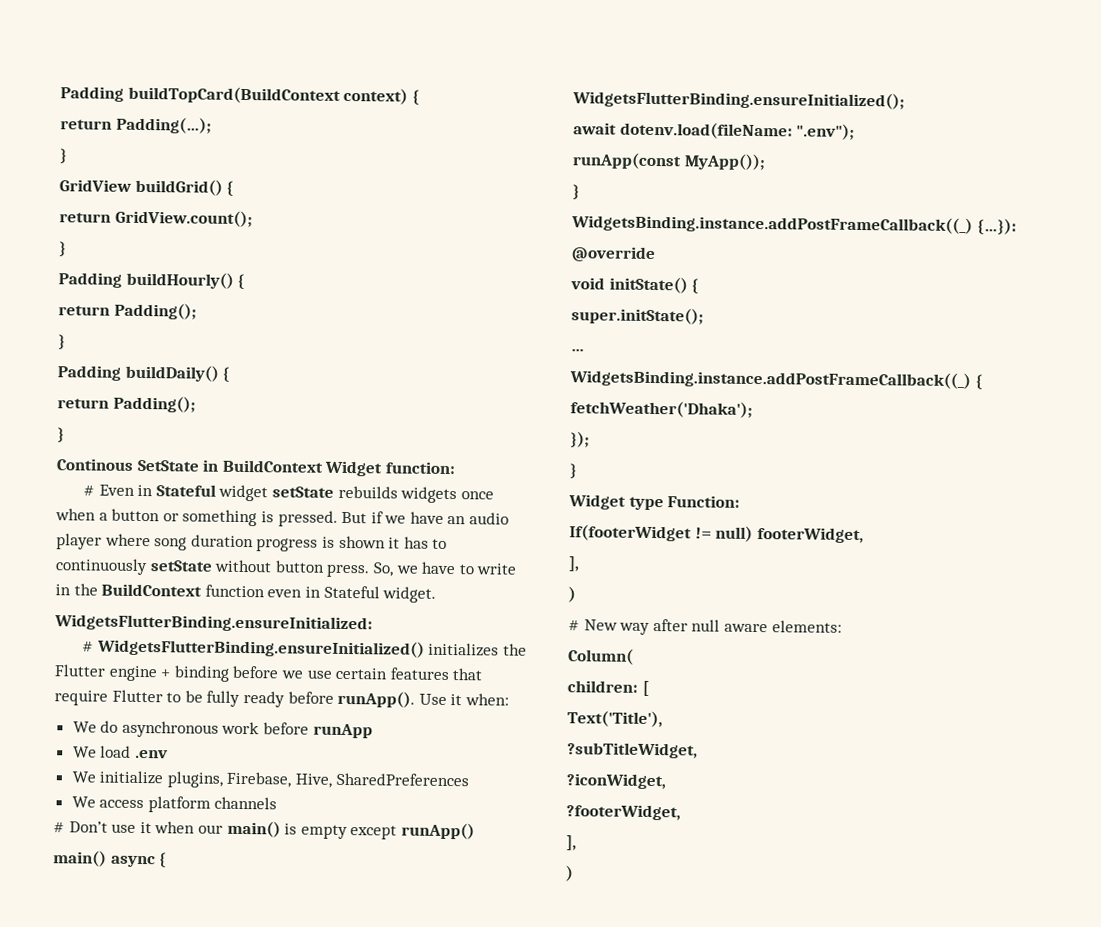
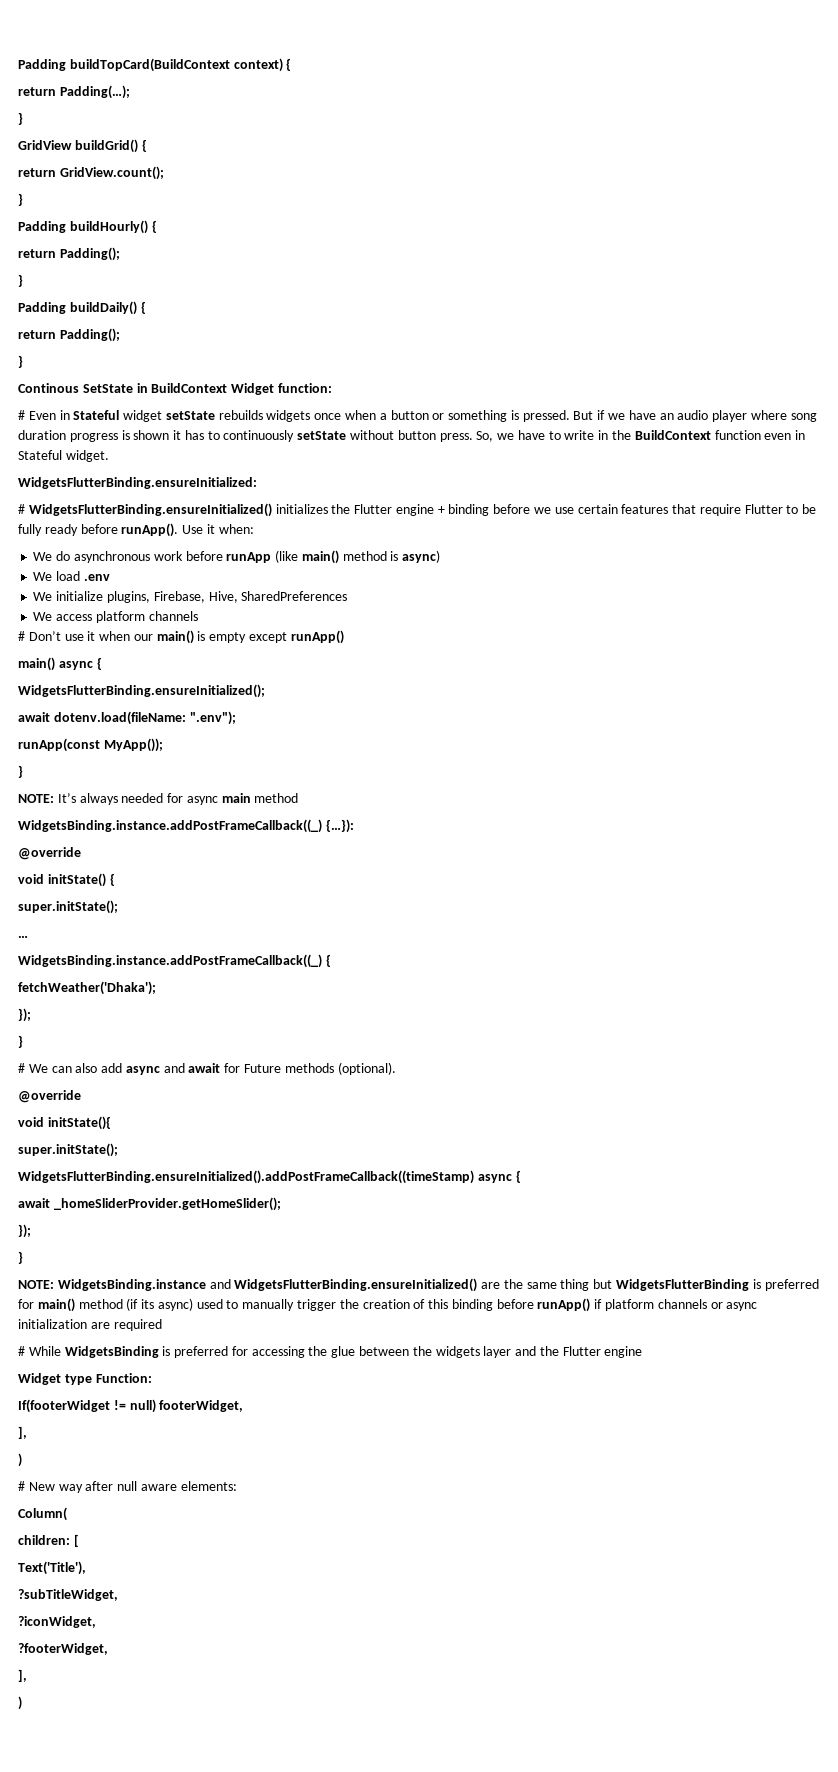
- We do asynchronous work before runApp
+ We do asynchronous work before runApp (like main() method is async)
+ NOTE: It’s always needed for async main method
+ # We can also add async and await for Future methods (optional).
+ @override
+ void initState(){
+ super.initState();
+ WidgetsFlutterBinding.ensureInitialized().addPostFrameCallback((timeStamp) async {
+ await _homeSliderProvider.getHomeSlider();
+ });
+ }
+ NOTE: WidgetsBinding.instance and WidgetsFlutterBinding.ensureInitialized() are the same thing but WidgetsFlutterBinding is preferred for main() method (if its async) used to manually trigger the creation of this binding before runApp() if platform channels or async initialization are required
+ # While WidgetsBinding is preferred for accessing the glue between the widgets layer and the Flutter engine

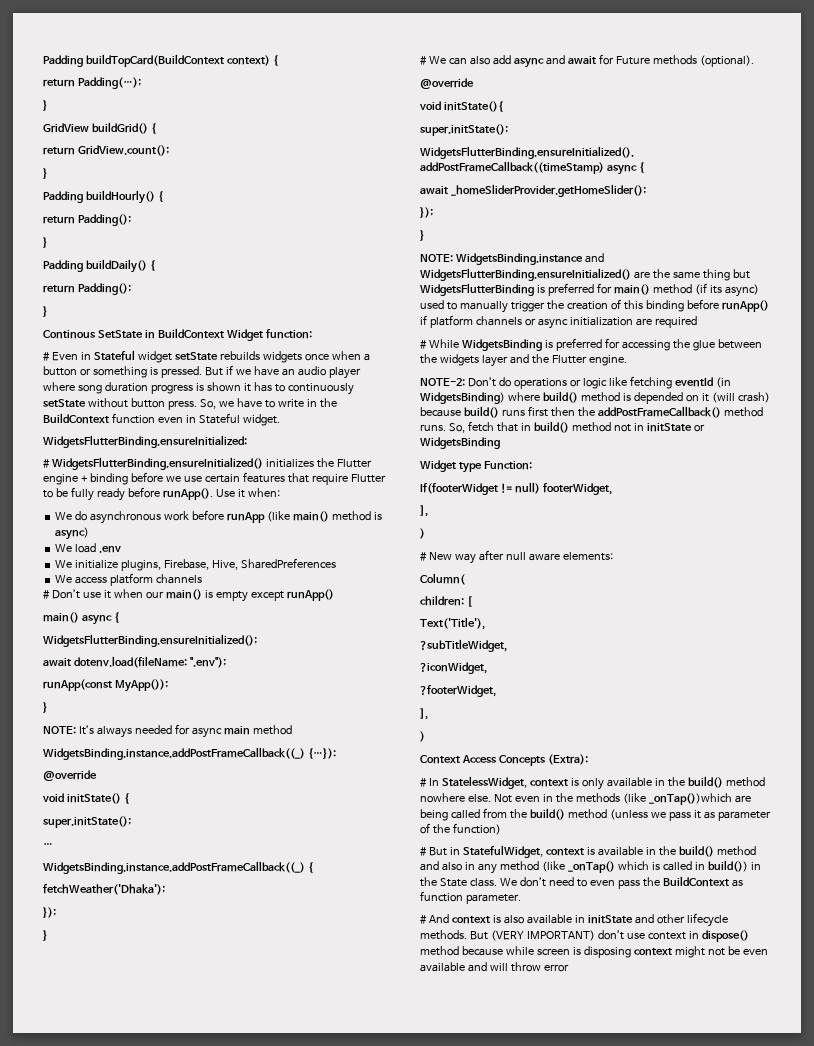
- # While WidgetsBinding is preferred for accessing the glue between the widgets layer and the Flutter engine
+ # While WidgetsBinding is preferred for accessing the glue between the widgets layer and the Flutter engine.
+ NOTE-2: Don’t do operations or logic like fetching eventId (in WidgetsBinding) where build() method is depended on it (will crash) because build() runs first then the addPostFrameCallback() method runs. So, fetch that in build() method not in initState or WidgetsBinding
+ Context Access Concepts (Extra):
+ # In StatelessWidget, context is only available in the build() method nowhere else. Not even in the methods (like _onTap())which are being called from the build() method (unless we pass it as parameter of the function)
+ # But in StatefulWidget, context is available in the build() method and also in any method (like _onTap() which is called in build()) in the State class. We don’t need to even pass the BuildContext as function parameter.
+ # And context is also available in initState and other lifecycle methods. But (VERY IMPORTANT) don’t use context in dispose() method because while screen is disposing context might not be even available and will throw error

